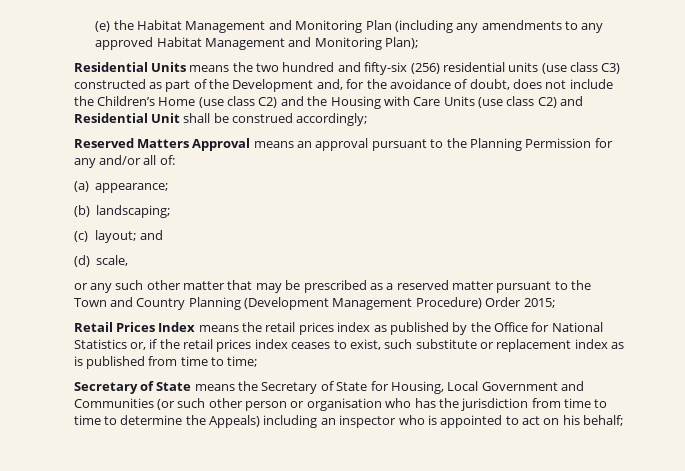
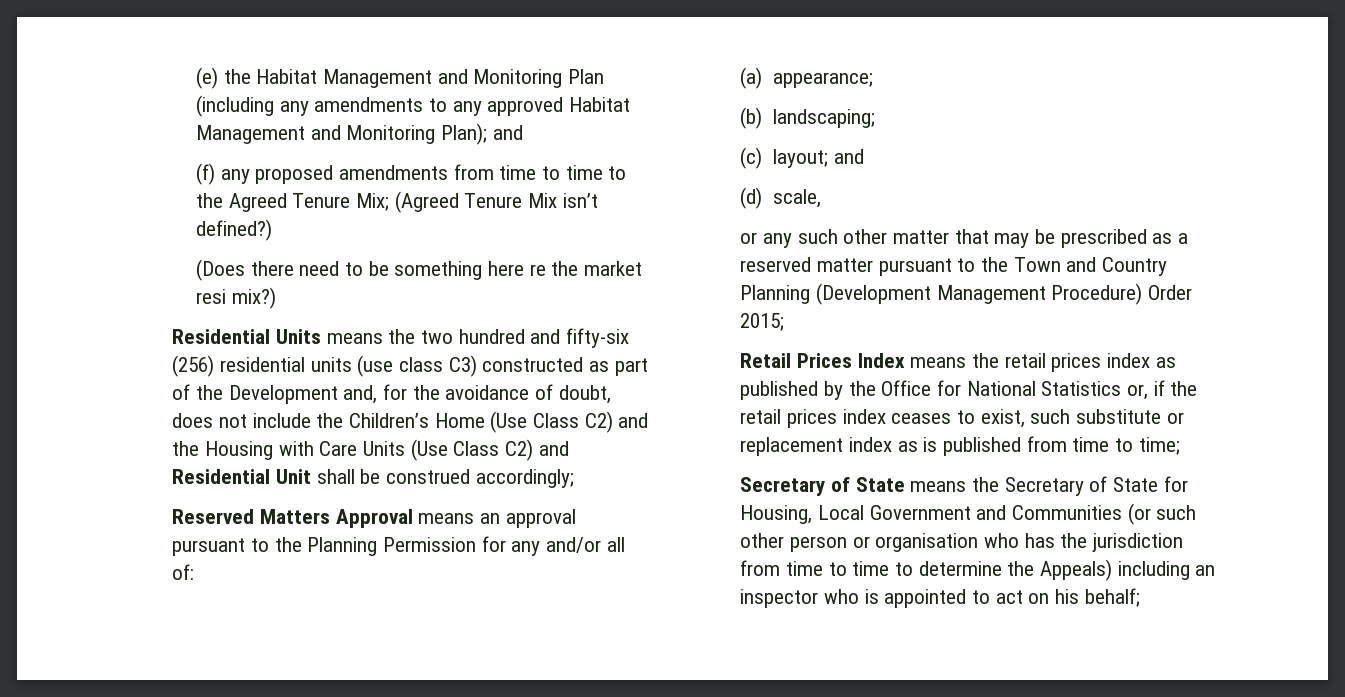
- (e) the Habitat Management and Monitoring Plan (including any amendments to any approved Habitat Management and Monitoring Plan);
+ (e) the Habitat Management and Monitoring Plan (including any amendments to any approved Habitat Management and Monitoring Plan); and
+ (f) any proposed amendments from time to time to the Agreed Tenure Mix; (Agreed Tenure Mix isn’t defined?)
+ (Does there need to be something here re the market resi mix?)
- Residential Units means the two hundred and fifty-six (256) residential units (use class C3) constructed as part of the Development and, for the avoidance of doubt, does not include the Children’s Home (use class C2) and the Housing with Care Units (use class C2) and Residential Unit shall be construed accordingly;
+ Residential Units means the two hundred and fifty-six (256) residential units (use class C3) constructed as part of the Development and, for the avoidance of doubt, does not include the Children’s Home (Use Class C2) and the Housing with Care Units (Use Class C2) and Residential Unit shall be construed accordingly;

